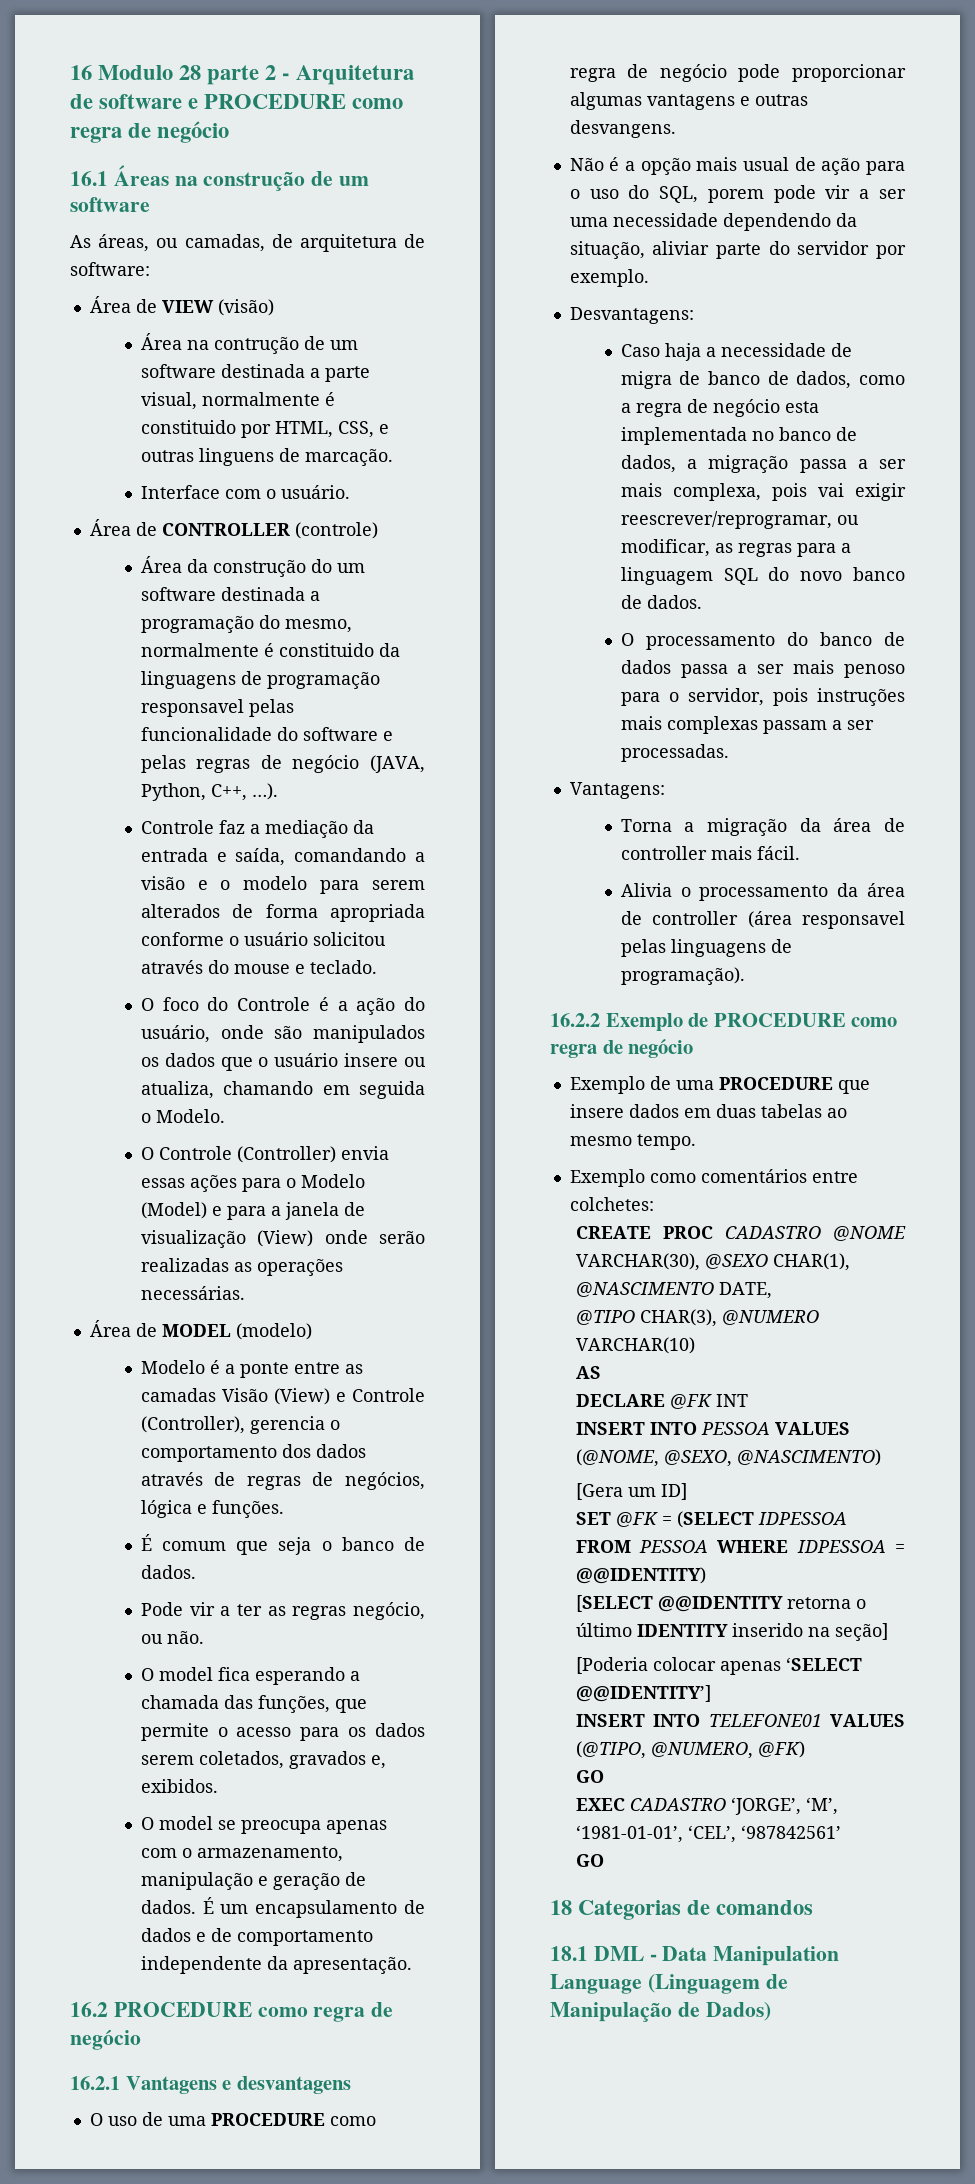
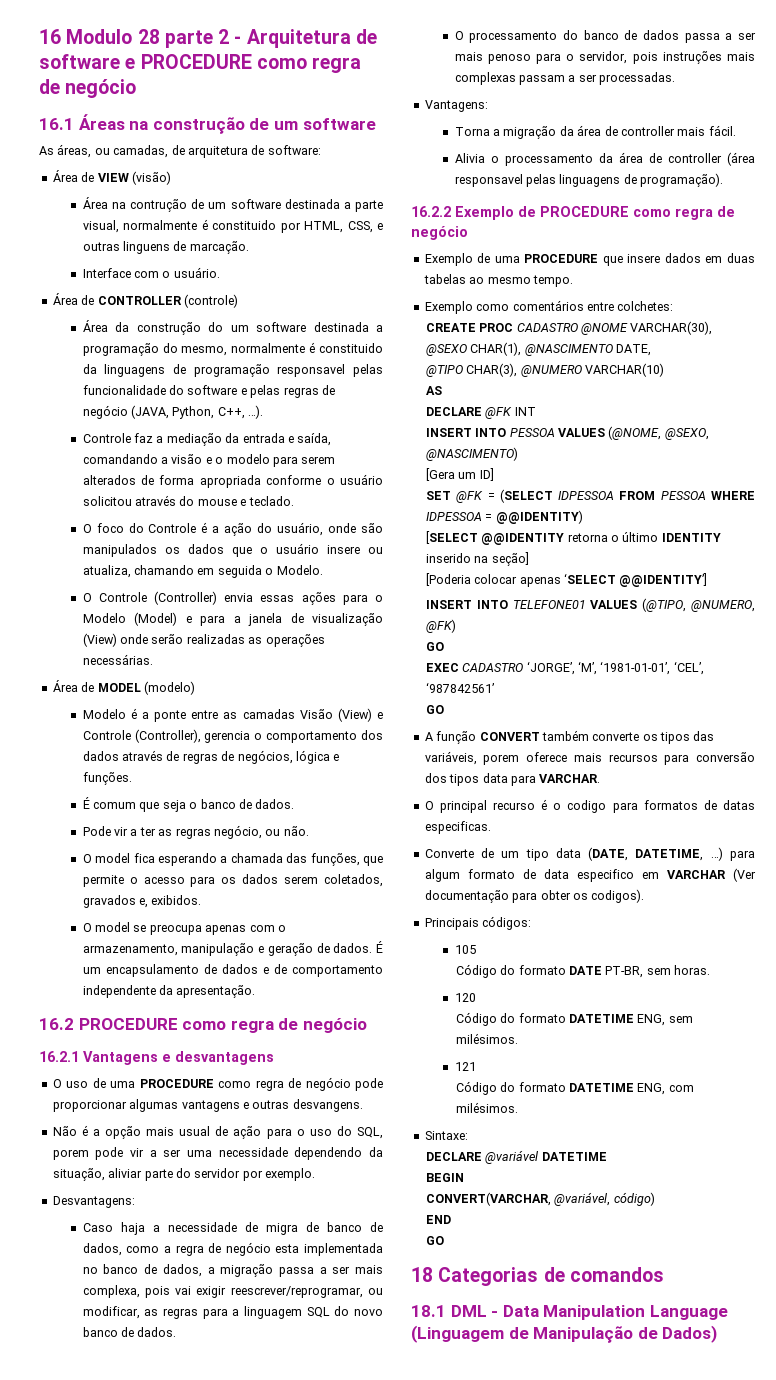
+ A função CONVERT também converte os tipos das variáveis, porem oferece mais recursos para conversão dos tipos data para VARCHAR.
+ O principal recurso é o codigo para formatos de datas especificas.
+ Converte de um tipo data (DATE, DATETIME, …) para algum formato de data especifico em VARCHAR (Ver documentação para obter os codigos).
+ Principais códigos:
+ 105
+ Código do formato DATE PT-BR, sem horas.
+ 120
+ Código do formato DATETIME ENG, sem milésimos.
+ 121
+ Código do formato DATETIME ENG, com milésimos.
+ Sintaxe:
+ DECLARE @variável DATETIME
+ BEGIN
+ CONVERT(VARCHAR, @variável, código)
+ END
+ GO

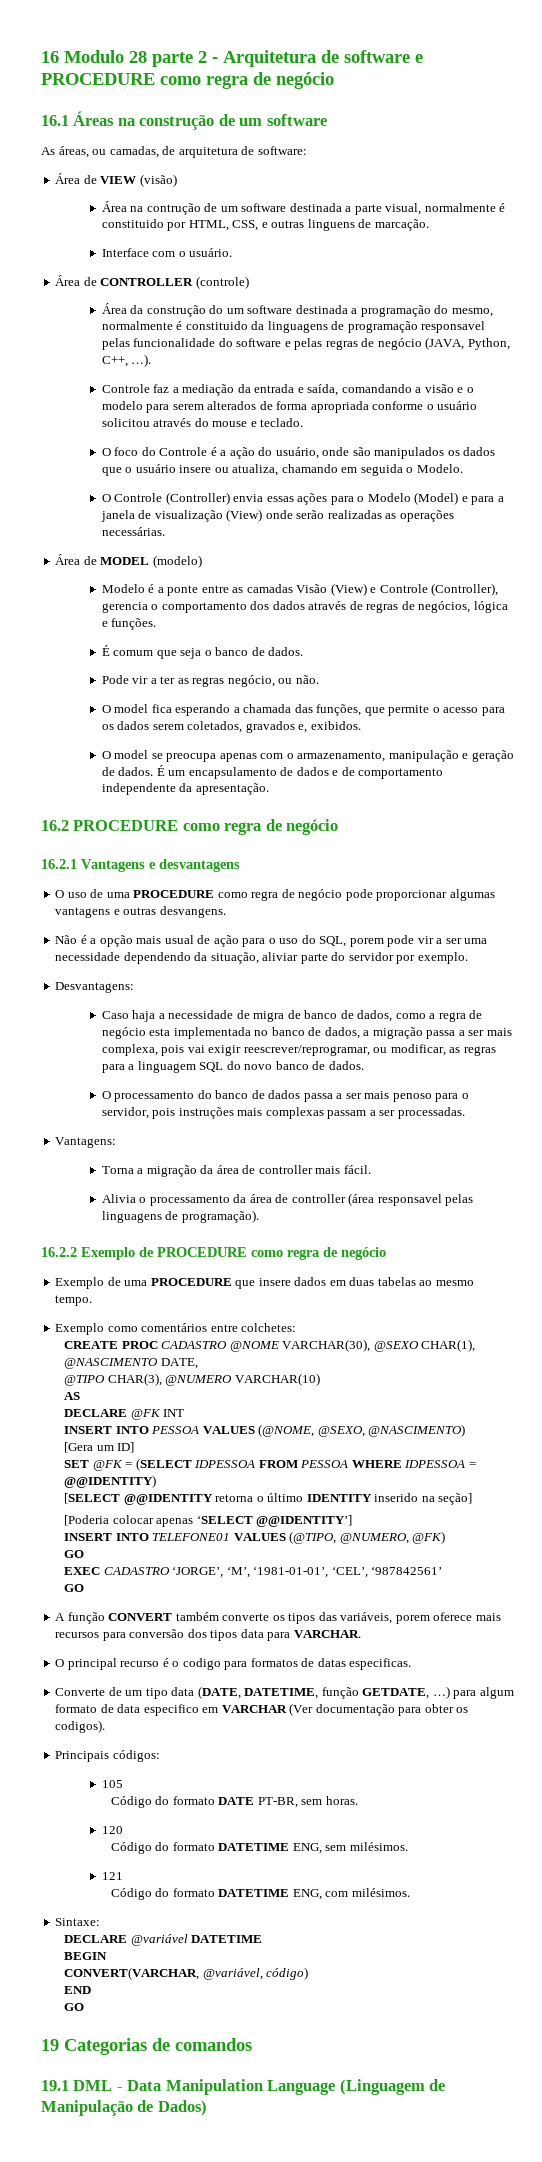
- Converte de um tipo data (DATE, DATETIME, …) para algum formato de data especifico em VARCHAR (Ver documentação para obter os codigos).
+ Converte de um tipo data (DATE, DATETIME, função GETDATE, …) para algum formato de data especifico em VARCHAR (Ver documentação para obter os codigos).
- 18 Categorias de comandos
+ 19 Categorias de comandos
- 18.1 DML - Data Manipulation Language (Linguagem de Manipulação de Dados)
+ 19.1 DML - Data Manipulation Language (Linguagem de Manipulação de Dados)

